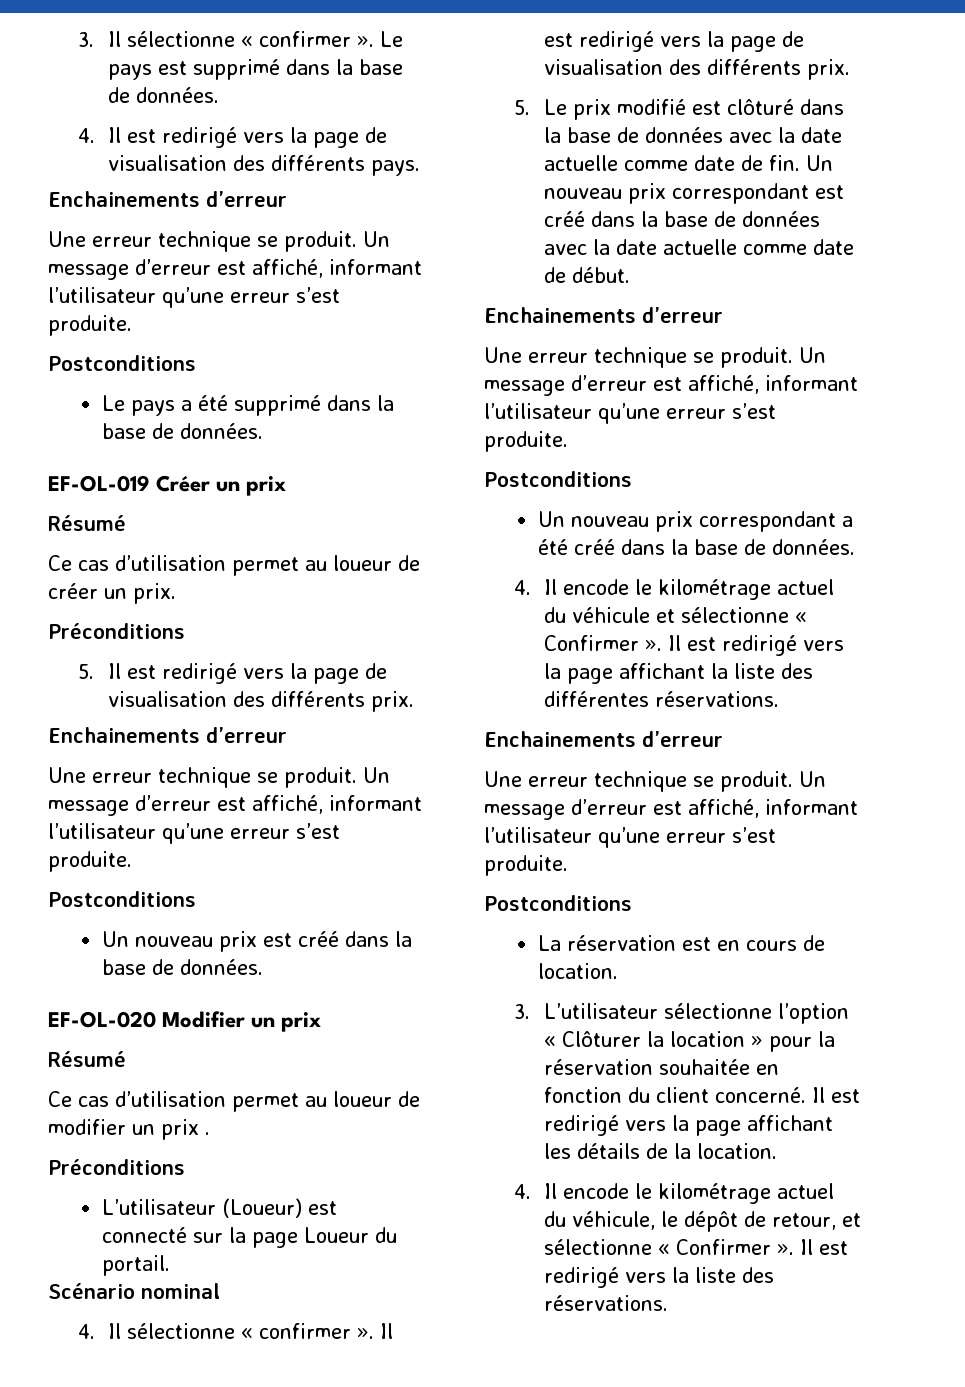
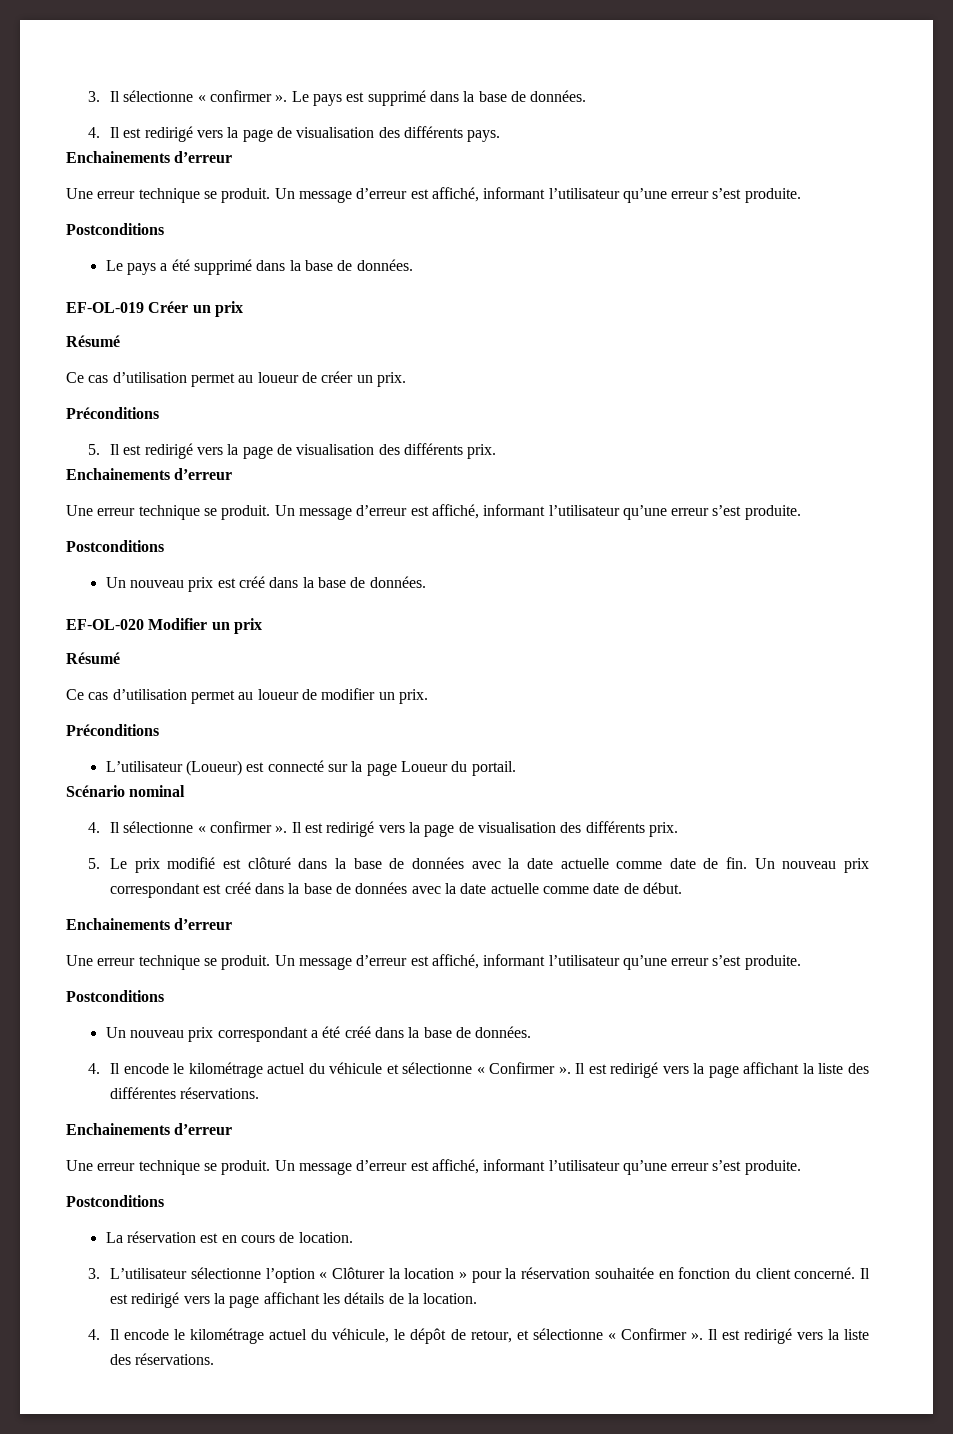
- Ce cas d’utilisation permet au loueur de modifier un prix .
+ Ce cas d’utilisation permet au loueur de modifier un prix.

